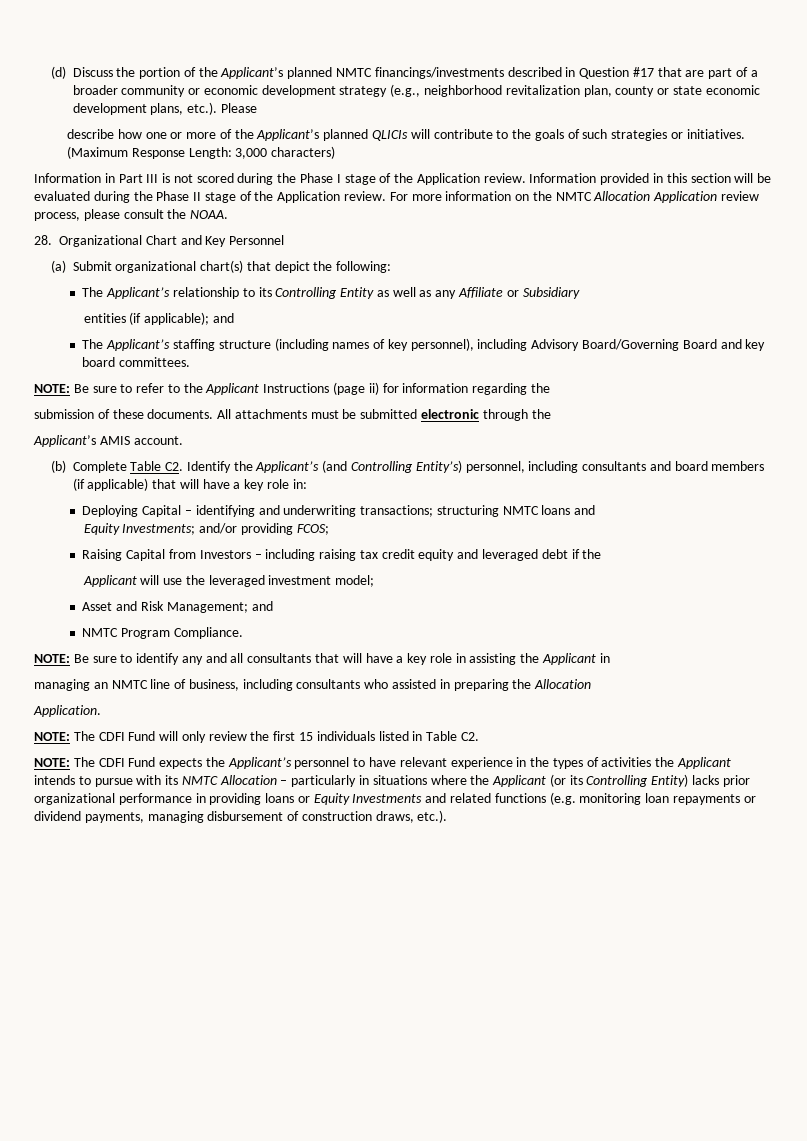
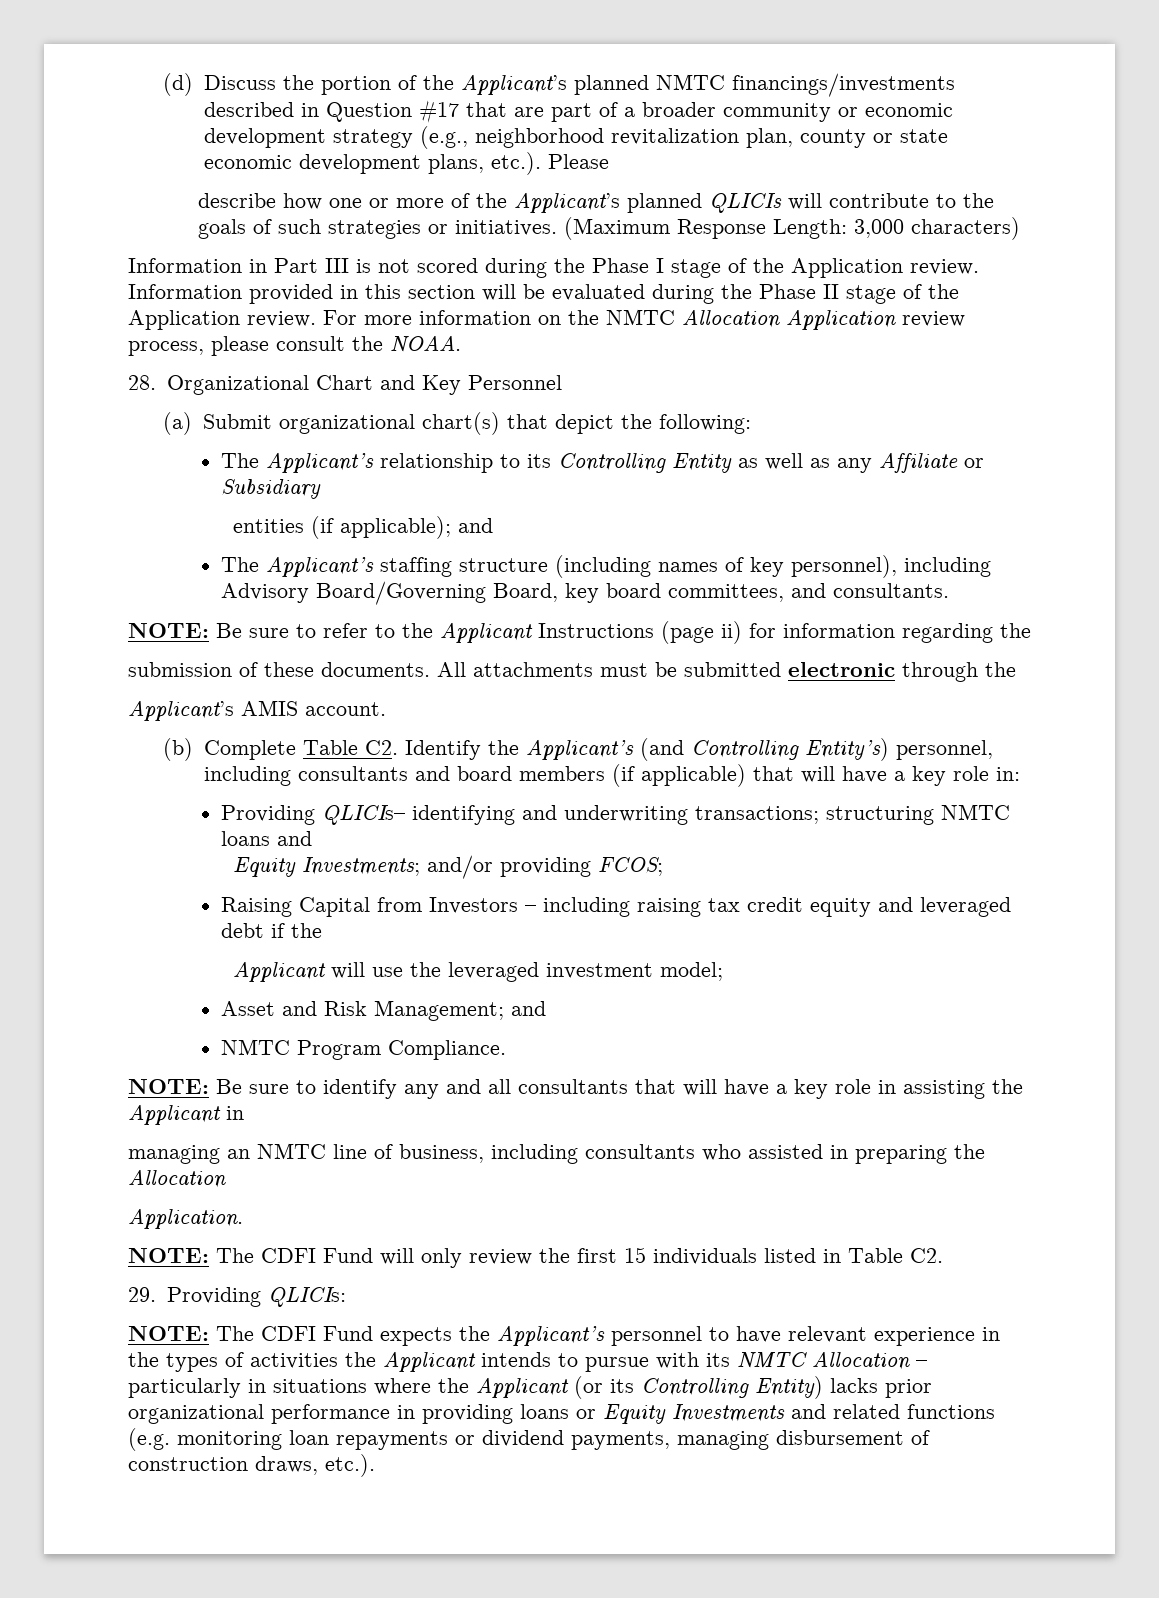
- The Applicant’s staffing structure (including names of key personnel), including Advisory Board/Governing Board and key board committees.
+ The Applicant’s staffing structure (including names of key personnel), including Advisory Board/Governing Board, key board committees, and consultants.
- Deploying Capital – identifying and underwriting transactions; structuring NMTC loans and
+ Providing QLICIs– identifying and underwriting transactions; structuring NMTC loans and
+ 29. Providing QLICIs:

